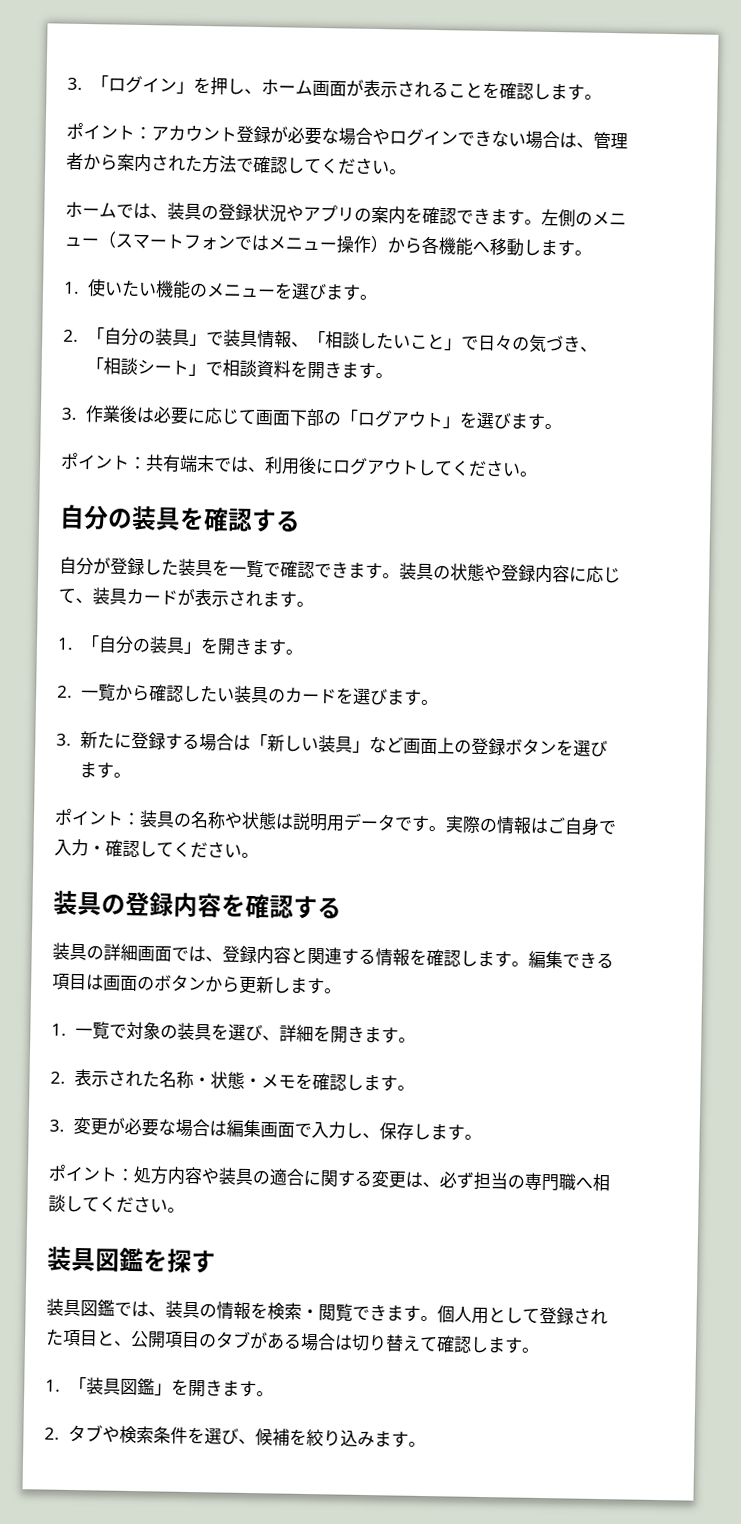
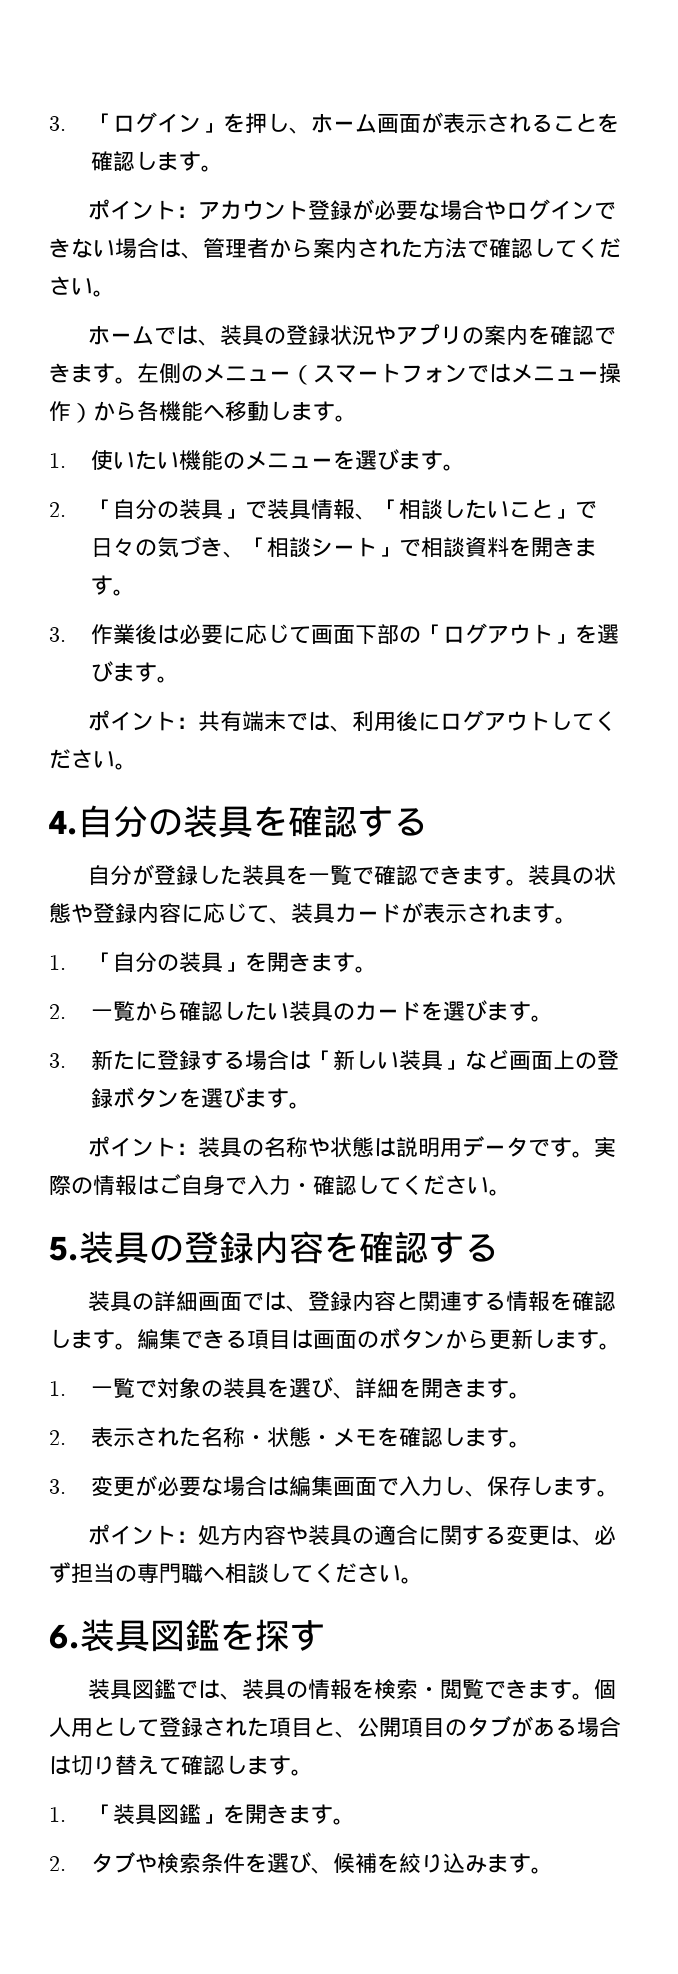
- 自分の装具を確認する
+ 4.自分の装具を確認する
- 装具の登録内容を確認する
+ 5.装具の登録内容を確認する
- 装具図鑑を探す
+ 6.装具図鑑を探す

